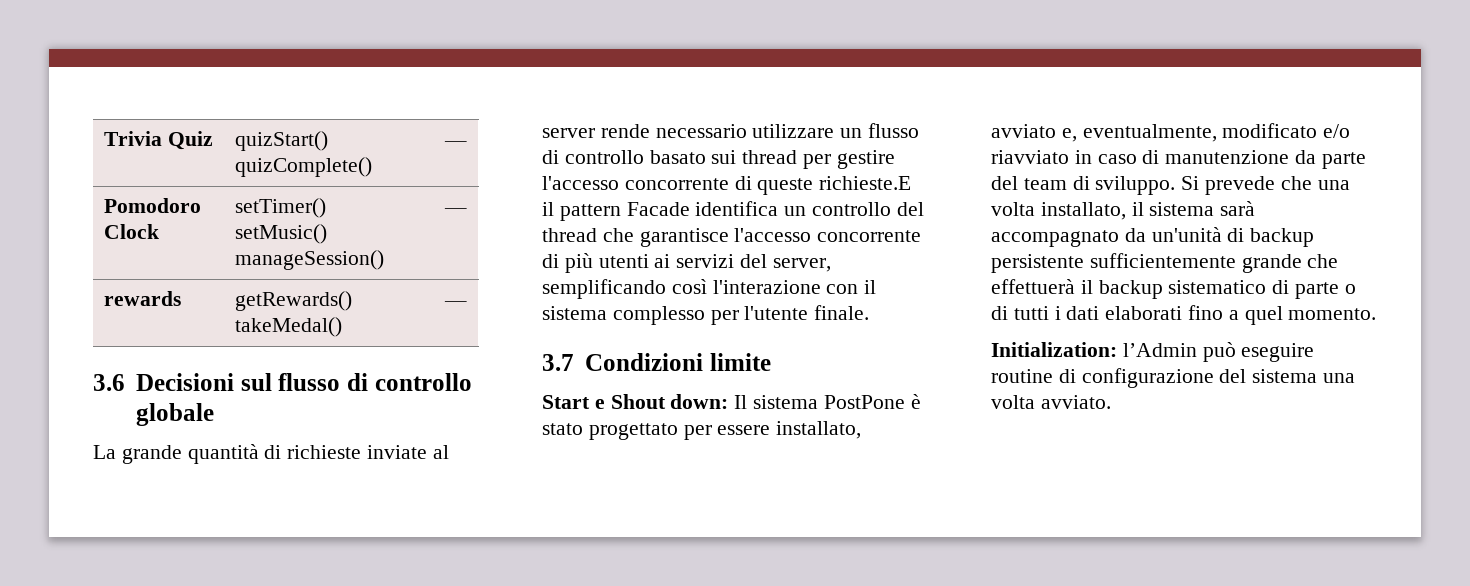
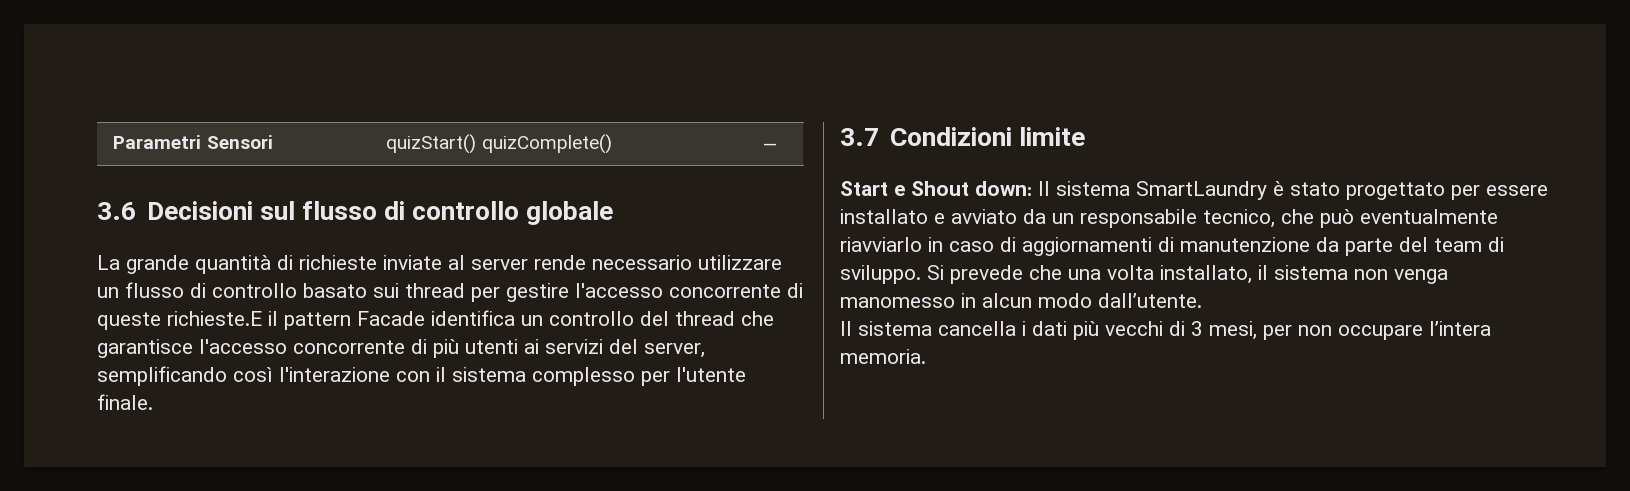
- Trivia Quiz | quizStart() quizComplete() | —
+ Parametri Sensori | quizStart() quizComplete() | —
- Pomodoro Clock | setTimer() setMusic() manageSession() | —
- rewards | getRewards() takeMedal() | —
- Start e Shout down: Il sistema PostPone è stato progettato per essere installato, avviato e, eventualmente, modificato e/o riavviato in caso di manutenzione da parte del team di sviluppo.
+ Start e Shout down: Il sistema SmartLaundry è stato progettato per essere installato e avviato da un responsabile tecnico, che può eventualmente riavviarlo in caso di aggiornamenti di manutenzione da parte del team di sviluppo.
- Si prevede che una volta installato, il sistema sarà accompagnato da un'unità di backup persistente sufficientemente grande che effettuerà il backup sistematico di parte o di tutti i dati elaborati fino a quel momento.
- Initialization: l’Admin può eseguire routine di configurazione del sistema una volta avviato.
+ Si prevede che una volta installato, il sistema non venga manomesso in alcun modo dall’utente.
+ Il sistema cancella i dati più vecchi di 3 mesi, per non occupare l’intera memoria.

